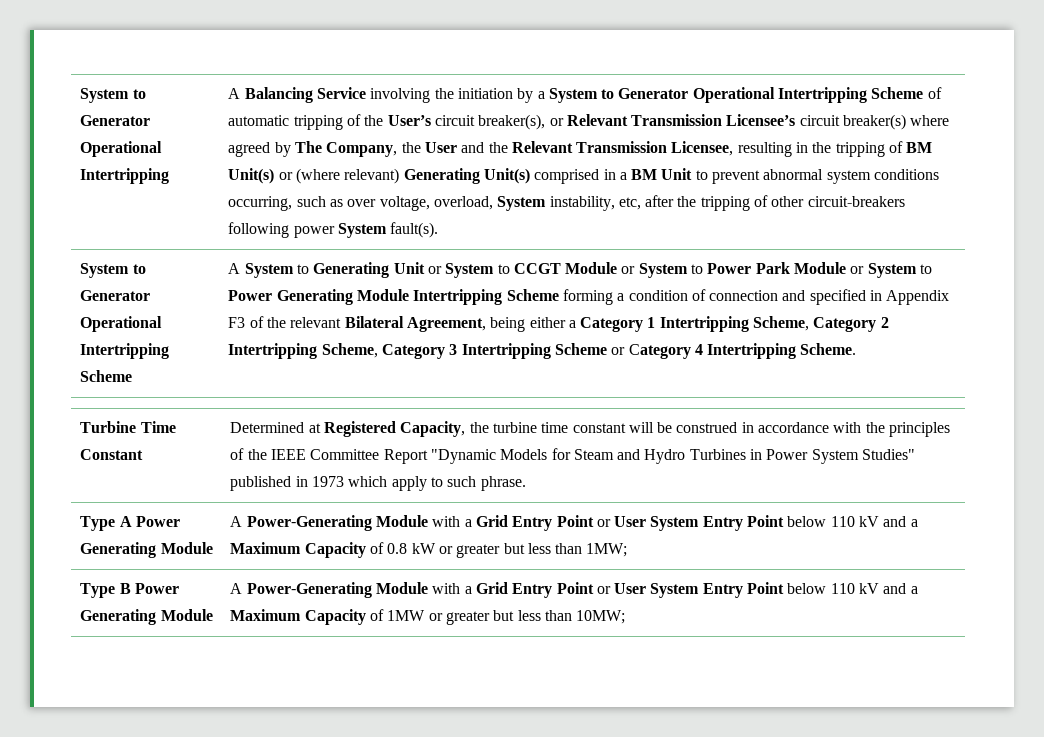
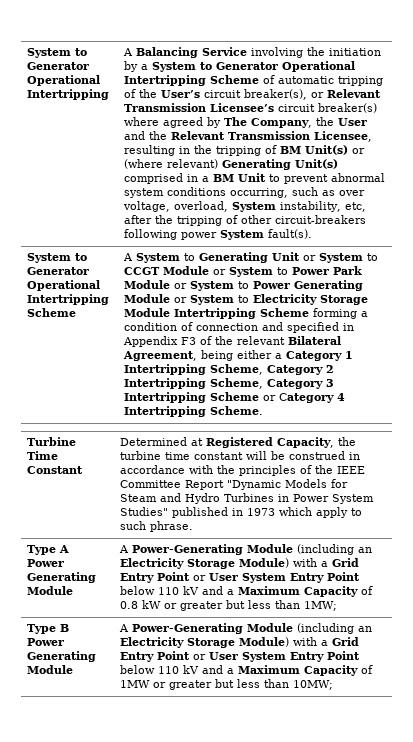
- A System to Generating Unit or System to CCGT Module or System to Power Park Module or System to Power Generating Module Intertripping Scheme forming a condition of connection and specified in Appendix F3 of the relevant Bilateral Agreement, being either a Category 1 Intertripping Scheme, Category 2 Intertripping Scheme, Category 3 Intertripping Scheme or Category 4 Intertripping Scheme.
+ A System to Generating Unit or System to CCGT Module or System to Power Park Module or System to Power Generating Module or System to Electricity Storage Module Intertripping Scheme forming a condition of connection and specified in Appendix F3 of the relevant Bilateral Agreement, being either a Category 1 Intertripping Scheme, Category 2 Intertripping Scheme, Category 3 Intertripping Scheme or Category 4 Intertripping Scheme.
- Type A Power Generating Module | A Power-Generating Module with a Grid Entry Point or User System Entry Point below 110 kV and a Maximum Capacity of 0.8 kW or greater but less than 1MW;
+ Type A Power Generating Module | A Power-Generating Module (including an Electricity Storage Module) with a Grid Entry Point or User System Entry Point below 110 kV and a Maximum Capacity of 0.8 kW or greater but less than 1MW;
- Type B Power Generating Module | A Power-Generating Module with a Grid Entry Point or User System Entry Point below 110 kV and a Maximum Capacity of 1MW or greater but less than 10MW;
+ Type B Power Generating Module | A Power-Generating Module (including an Electricity Storage Module) with a Grid Entry Point or User System Entry Point below 110 kV and a Maximum Capacity of 1MW or greater but less than 10MW;

